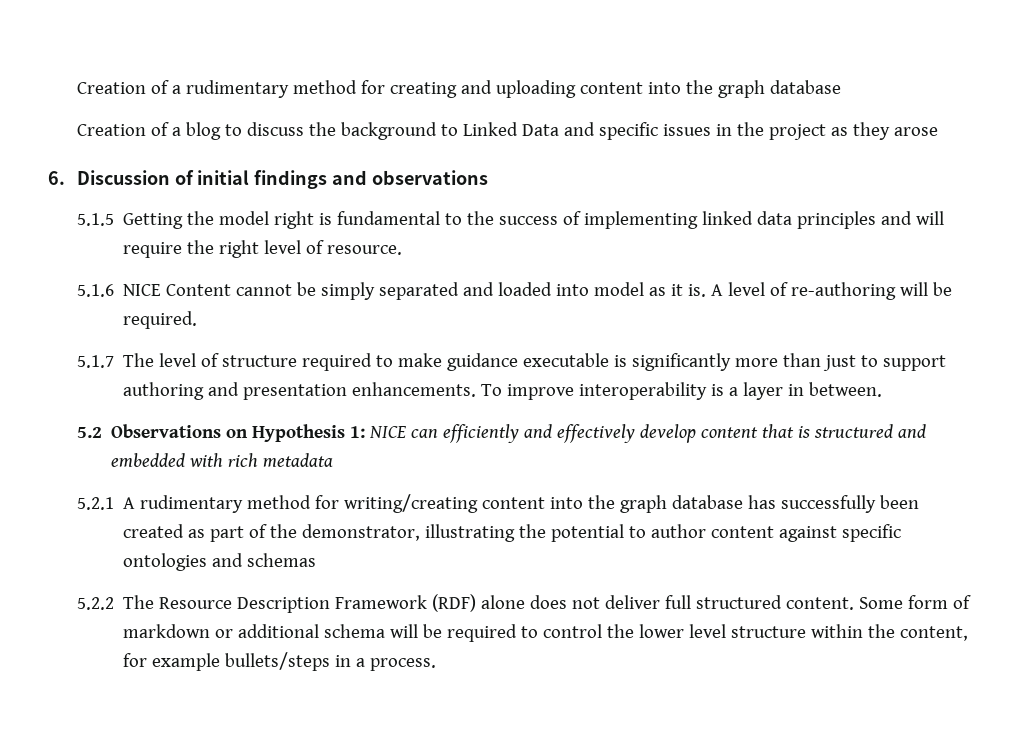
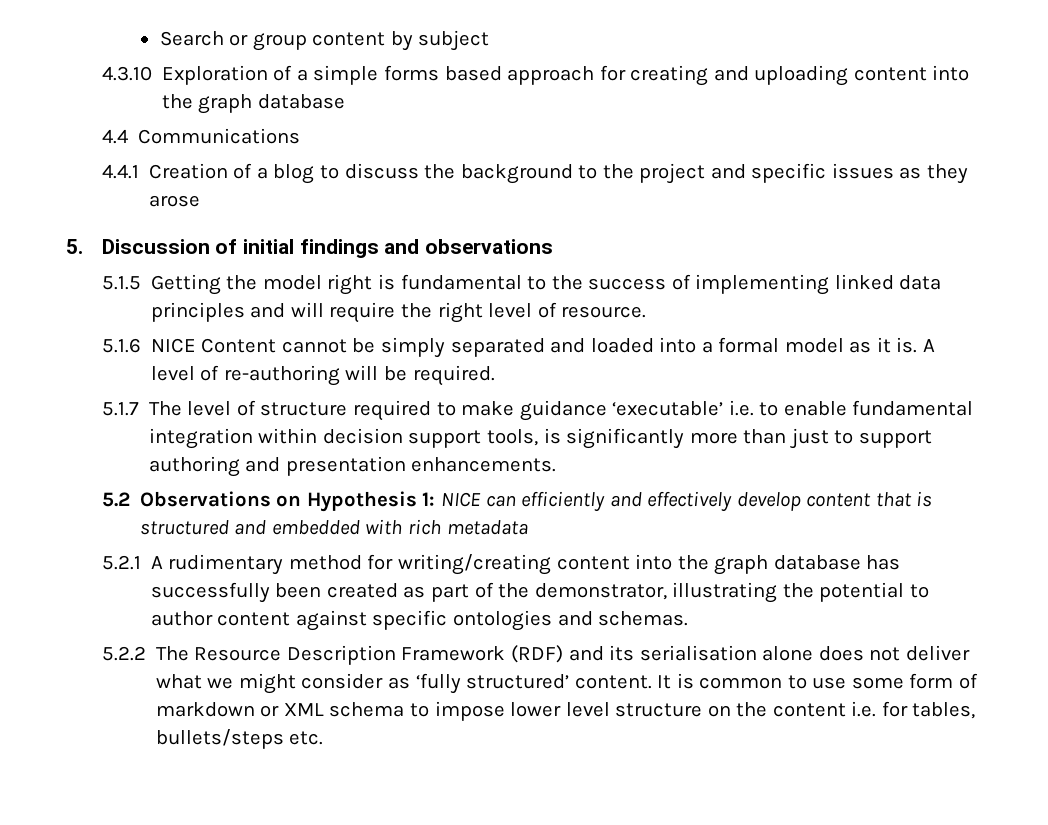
- Creation of a rudimentary method for creating and uploading content into the graph database
+ Search or group content by subject
+ 4.3.10 Exploration of a simple forms based approach for creating and uploading content into the graph database
- Creation of a blog to discuss the background to Linked Data and specific issues in the project as they arose
+ 4.4 Communications
+ 4.4.1 Creation of a blog to discuss the background to the project and specific issues as they arose
- 6. Discussion of initial findings and observations
+ 5. Discussion of initial findings and observations
- 5.1.6 NICE Content cannot be simply separated and loaded into model as it is.
+ 5.1.6 NICE Content cannot be simply separated and loaded into a formal model as it is.
- 5.1.7 The level of structure required to make guidance executable is significantly more than just to support authoring and presentation enhancements. To improve interoperability is a layer in between.
+ 5.1.7 The level of structure required to make guidance ‘executable’ i.e. to enable fundamental integration within decision support tools, is significantly more than just to support authoring and presentation enhancements.
- 5.2.1 A rudimentary method for writing/creating content into the graph database has successfully been created as part of the demonstrator, illustrating the potential to author content against specific ontologies and schemas
+ 5.2.1 A rudimentary method for writing/creating content into the graph database has successfully been created as part of the demonstrator, illustrating the potential to author content against specific ontologies and schemas.
- 5.2.2 The Resource Description Framework (RDF) alone does not deliver full structured content. Some form of markdown or additional schema will be required to control the lower level structure within the content, for example bullets/steps in a process.
+ 5.2.2 The Resource Description Framework (RDF) and its serialisation alone does not deliver what we might consider as ‘fully structured’ content. It is common to use some form of markdown or XML schema to impose lower level structure on the content i.e. for tables, bullets/steps etc.

